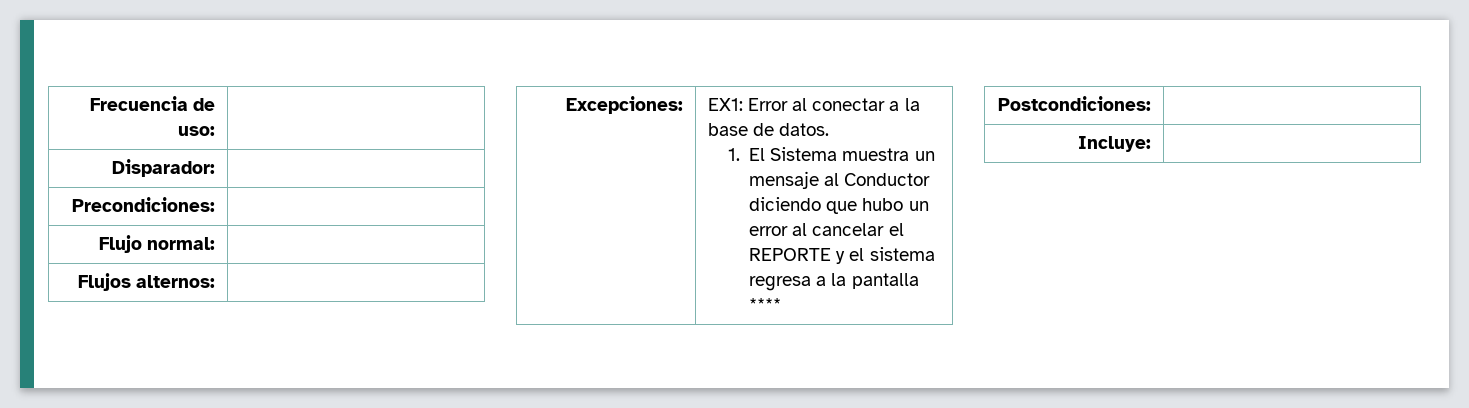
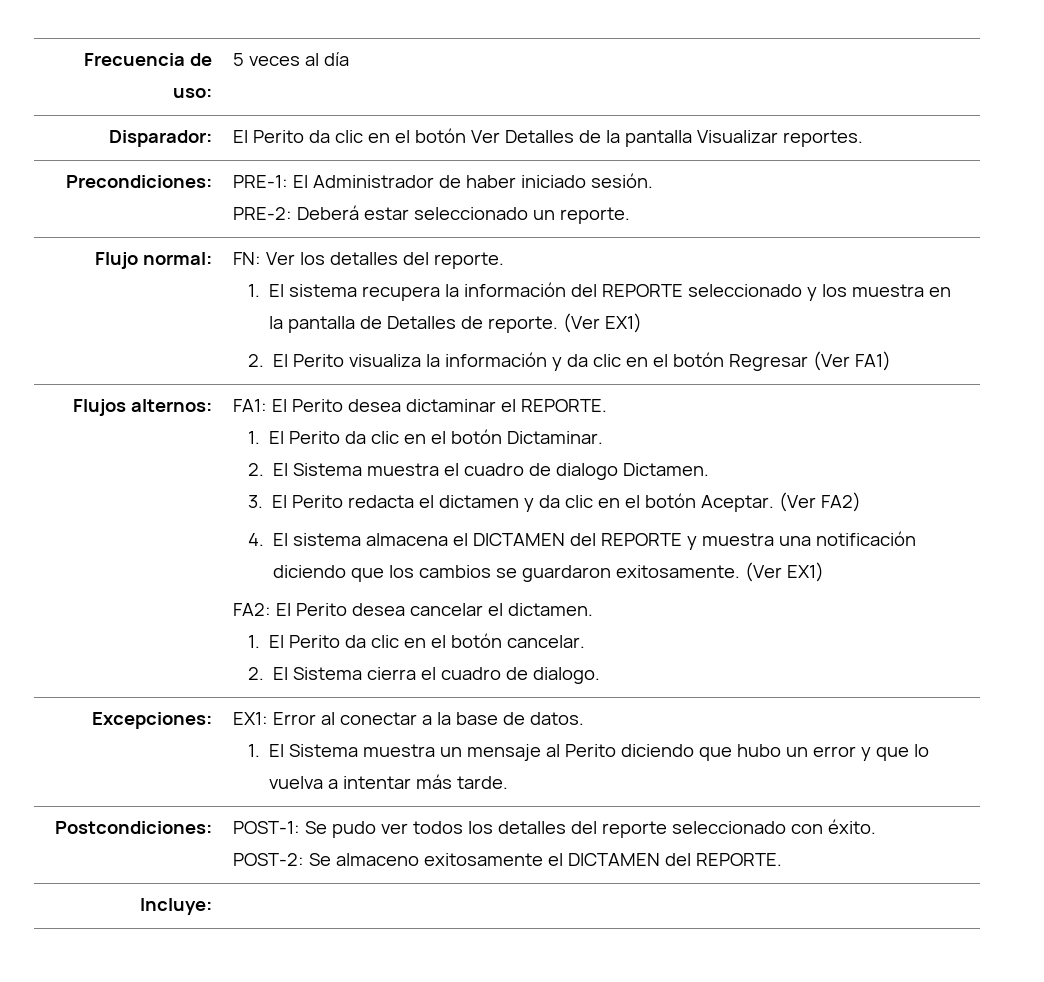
- Frecuencia de uso: |
- Disparador: |
- Precondiciones: |
- Flujo normal: |
- Flujos alternos: |
+ Frecuencia de uso: | 5 veces al día
+ Disparador: | El Perito da clic en el botón Ver Detalles de la pantalla Visualizar reportes.
+ Precondiciones: | PRE-1: El Administrador de haber iniciado sesión.
+ PRE-2: Deberá estar seleccionado un reporte.
+ Flujo normal: | FN: Ver los detalles del reporte.
+ 1. El sistema recupera la información del REPORTE seleccionado y los muestra en la pantalla de Detalles de reporte. (Ver EX1)
+ 2. El Perito visualiza la información y da clic en el botón Regresar (Ver FA1)
+ Flujos alternos: | FA1: El Perito desea dictaminar el REPORTE.
+ 1. El Perito da clic en el botón Dictaminar.
+ 2. El Sistema muestra el cuadro de dialogo Dictamen.
+ 3. El Perito redacta el dictamen y da clic en el botón Aceptar. (Ver FA2)
+ 4. El sistema almacena el DICTAMEN del REPORTE y muestra una notificación diciendo que los cambios se guardaron exitosamente. (Ver EX1)
+ FA2: El Perito desea cancelar el dictamen.
+ 1. El Perito da clic en el botón cancelar.
+ 2. El Sistema cierra el cuadro de dialogo.
  Excepciones: | EX1: Error al conectar a la base de datos.
- 1. El Sistema muestra un mensaje al Conductor diciendo que hubo un error al cancelar el REPORTE y el sistema regresa a la pantalla ****
- Postcondiciones: |
+ 1. El Sistema muestra un mensaje al Perito diciendo que hubo un error y que lo vuelva a intentar más tarde.
+ Postcondiciones: | POST-1: Se pudo ver todos los detalles del reporte seleccionado con éxito.
+ POST-2: Se almaceno exitosamente el DICTAMEN del REPORTE.

